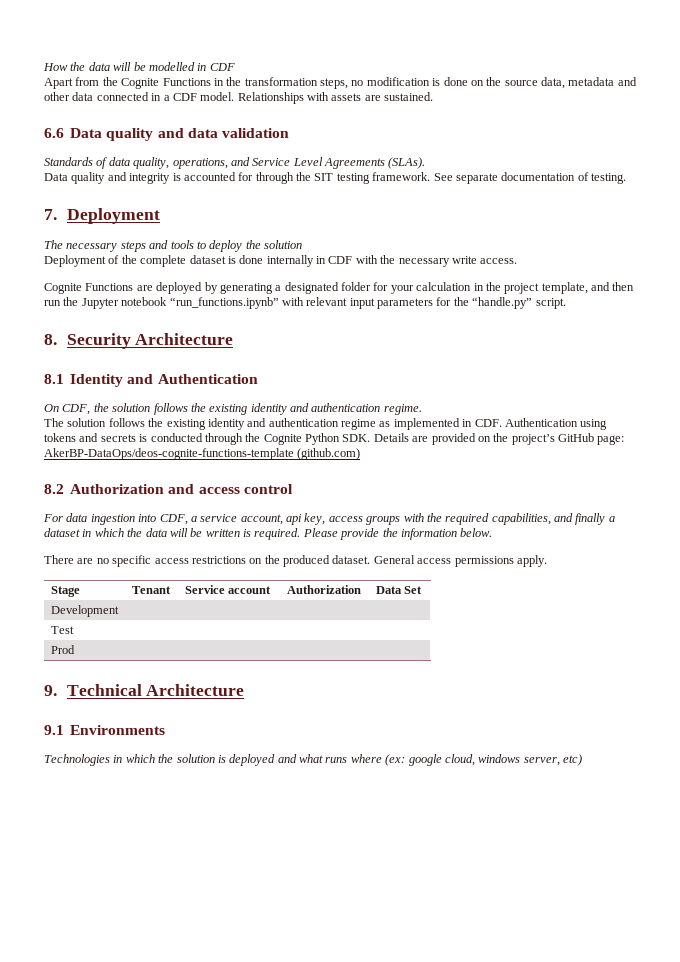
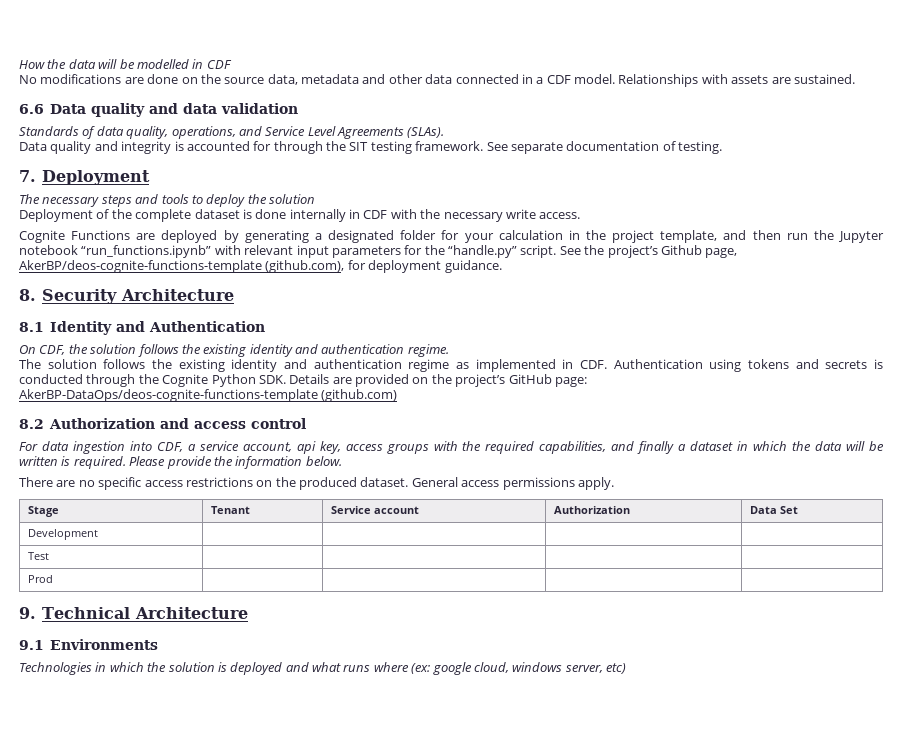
- Apart from the Cognite Functions in the transformation steps, no modification is done on the source data, metadata and other data connected in a CDF model.
+ No modifications are done on the source data, metadata and other data connected in a CDF model.
+ See the project’s Github page, AkerBP/deos-cognite-functions-template (github.com), for deployment guidance.

